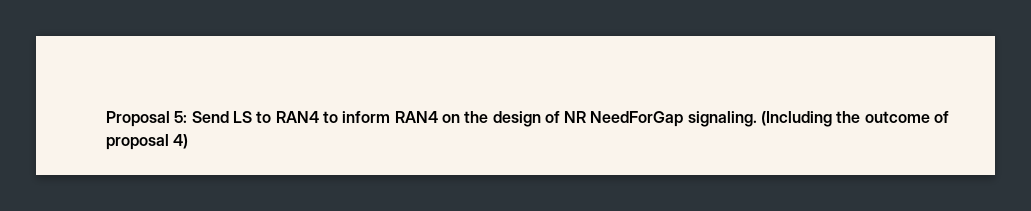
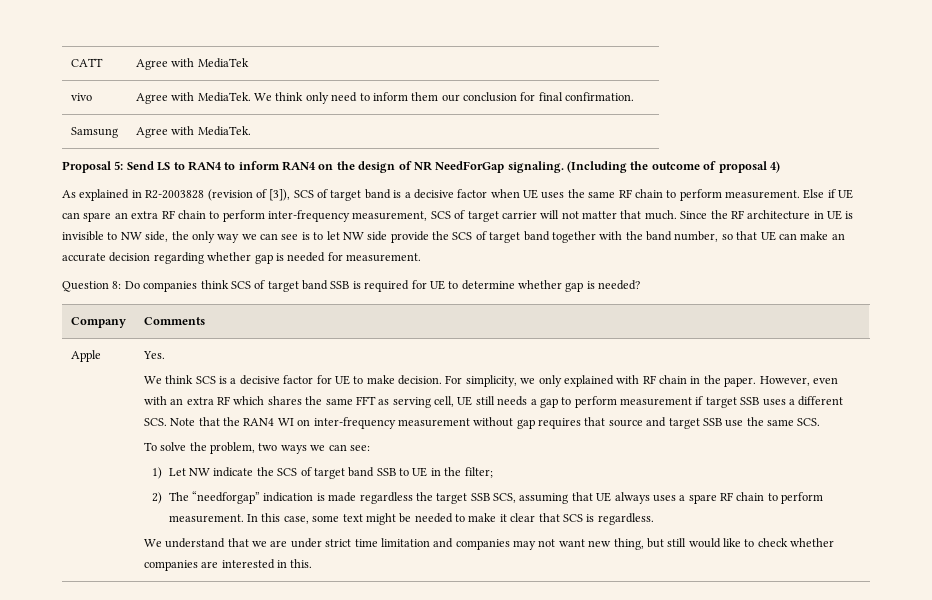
+ CATT | Agree with MediaTek
+ vivo | Agree with MediaTek. We think only need to inform them our conclusion for final confirmation.
+ Samsung | Agree with MediaTek.
+ As explained in R2-2003828 (revision of [3]), SCS of target band is a decisive factor when UE uses the same RF chain to perform measurement. Else if UE can spare an extra RF chain to perform inter-frequency measurement, SCS of target carrier will not matter that much. Since the RF architecture in UE is invisible to NW side, the only way we can see is to let NW side provide the SCS of target band together with the band number, so that UE can make an accurate decision regarding whether gap is needed for measurement.
+ Question 8: Do companies think SCS of target band SSB is required for UE to determine whether gap is needed?
+ Company | Comments
+ Apple | Yes.
+ We think SCS is a decisive factor for UE to make decision. For simplicity, we only explained with RF chain in the paper. However, even with an extra RF which shares the same FFT as serving cell, UE still needs a gap to perform measurement if target SSB uses a different SCS. Note that the RAN4 WI on inter-frequency measurement without gap requires that source and target SSB use the same SCS.
+ To solve the problem, two ways we can see:
+ 1) Let NW indicate the SCS of target band SSB to UE in the filter;
+ 2) The “needforgap” indication is made regardless the target SSB SCS, assuming that UE always uses a spare RF chain to perform measurement. In this case, some text might be needed to make it clear that SCS is regardless.
+ We understand that we are under strict time limitation and companies may not want new thing, but still would like to check whether companies are interested in this.

